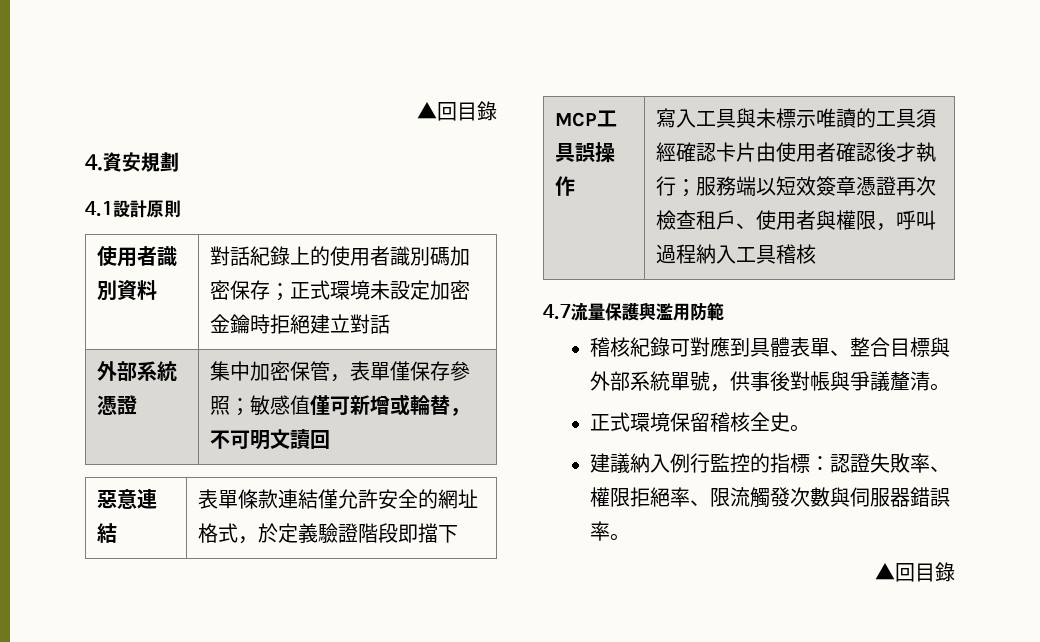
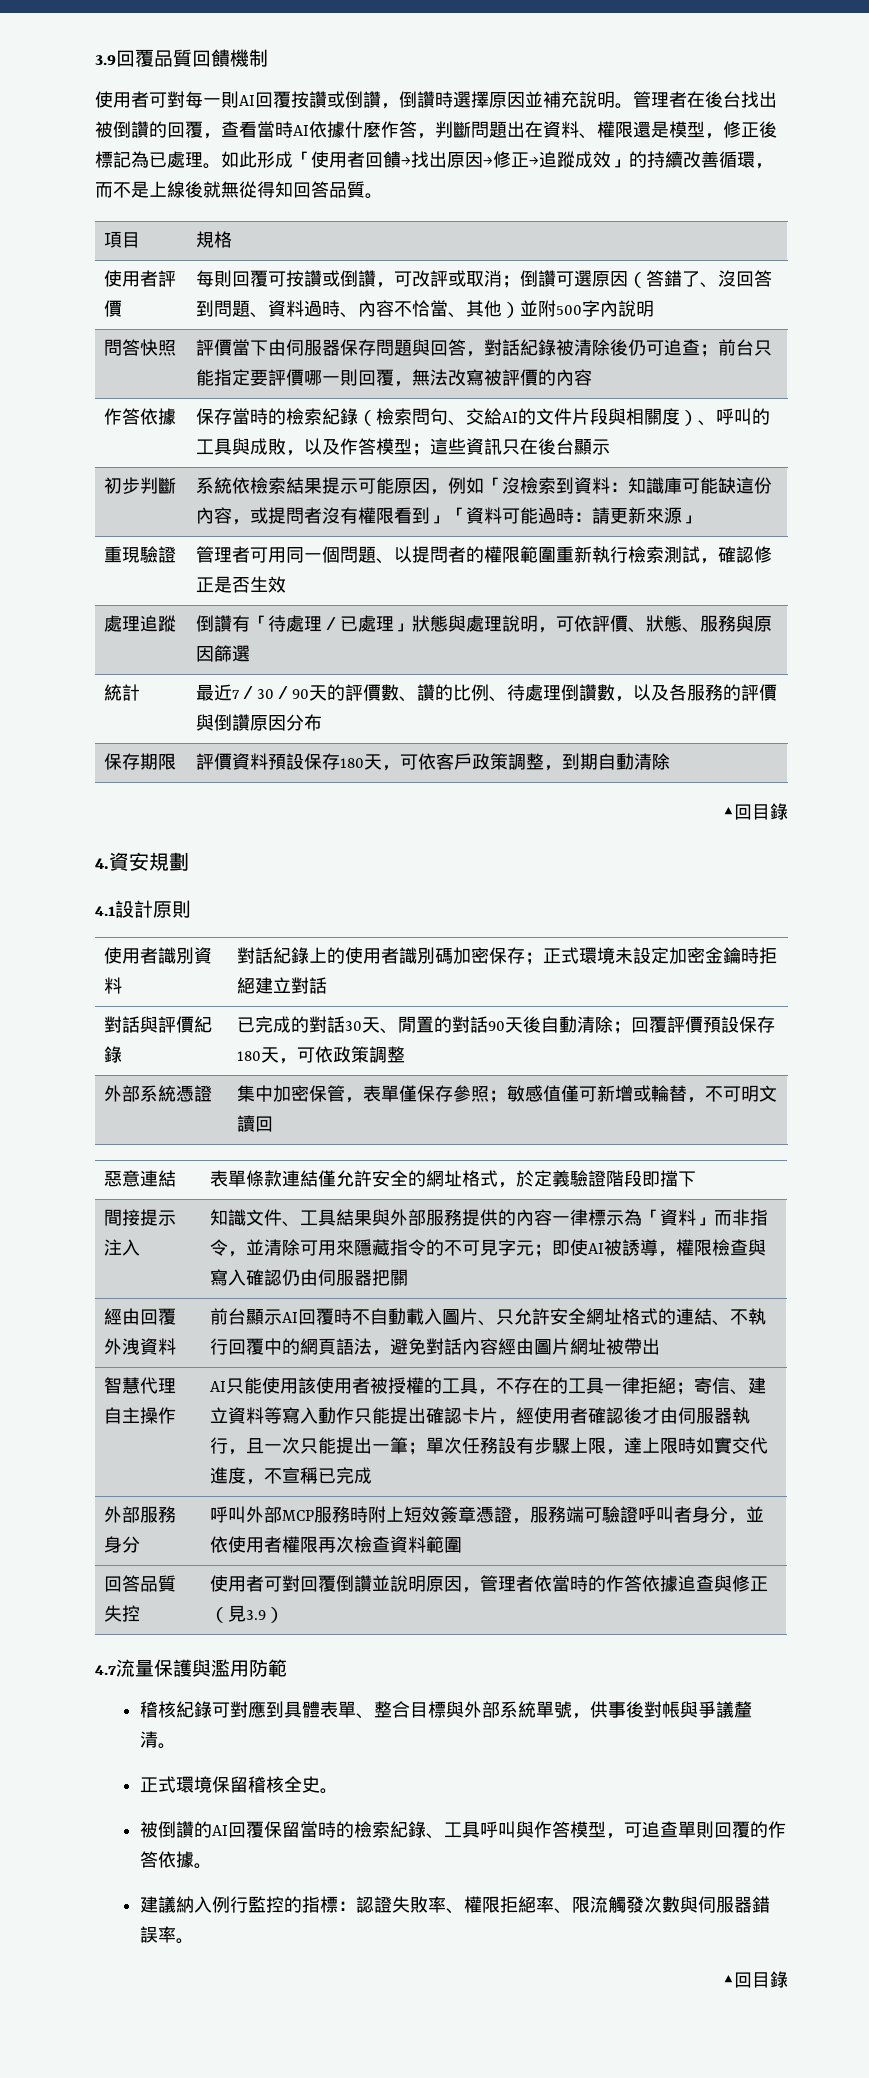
+ 3.9回覆品質回饋機制
+ 使用者可對每一則AI回覆按讚或倒讚，倒讚時選擇原因並補充說明。管理者在後台找出被倒讚的回覆，查看當時AI依據什麼作答，判斷問題出在資料、權限還是模型，修正後標記為已處理。如此形成「使用者回饋→找出原因→修正→追蹤成效」的持續改善循環，而不是上線後就無從得知回答品質。
+ 項目 | 規格
+ 使用者評價 | 每則回覆可按讚或倒讚，可改評或取消；倒讚可選原因（答錯了、沒回答到問題、資料過時、內容不恰當、其他）並附500字內說明
+ 問答快照 | 評價當下由伺服器保存問題與回答，對話紀錄被清除後仍可追查；前台只能指定要評價哪一則回覆，無法改寫被評價的內容
+ 作答依據 | 保存當時的檢索紀錄（檢索問句、交給AI的文件片段與相關度）、呼叫的工具與成敗，以及作答模型；這些資訊只在後台顯示
+ 初步判斷 | 系統依檢索結果提示可能原因，例如「沒檢索到資料：知識庫可能缺這份內容，或提問者沒有權限看到」「資料可能過時：請更新來源」
+ 重現驗證 | 管理者可用同一個問題、以提問者的權限範圍重新執行檢索測試，確認修正是否生效
+ 處理追蹤 | 倒讚有「待處理／已處理」狀態與處理說明，可依評價、狀態、服務與原因篩選
+ 統計 | 最近7／30／90天的評價數、讚的比例、待處理倒讚數，以及各服務的評價與倒讚原因分布
+ 保存期限 | 評價資料預設保存180天，可依客戶政策調整，到期自動清除
+ 對話與評價紀錄 | 已完成的對話30天、閒置的對話90天後自動清除；回覆評價預設保存180天，可依政策調整
- MCP工具誤操作 | 寫入工具與未標示唯讀的工具須經確認卡片由使用者確認後才執行；服務端以短效簽章憑證再次檢查租戶、使用者與權限，呼叫過程納入工具稽核
+ 間接提示注入 | 知識文件、工具結果與外部服務提供的內容一律標示為「資料」而非指令，並清除可用來隱藏指令的不可見字元；即使AI被誘導，權限檢查與寫入確認仍由伺服器把關
+ 經由回覆外洩資料 | 前台顯示AI回覆時不自動載入圖片、只允許安全網址格式的連結、不執行回覆中的網頁語法，避免對話內容經由圖片網址被帶出
+ 智慧代理自主操作 | AI只能使用該使用者被授權的工具，不存在的工具一律拒絕；寄信、建立資料等寫入動作只能提出確認卡片，經使用者確認後才由伺服器執行，且一次只能提出一筆；單次任務設有步驟上限，達上限時如實交代進度，不宣稱已完成
+ 外部服務身分 | 呼叫外部MCP服務時附上短效簽章憑證，服務端可驗證呼叫者身分，並依使用者權限再次檢查資料範圍
+ 回答品質失控 | 使用者可對回覆倒讚並說明原因，管理者依當時的作答依據追查與修正（見3.9）
+ 被倒讚的AI回覆保留當時的檢索紀錄、工具呼叫與作答模型，可追查單則回覆的作答依據。

